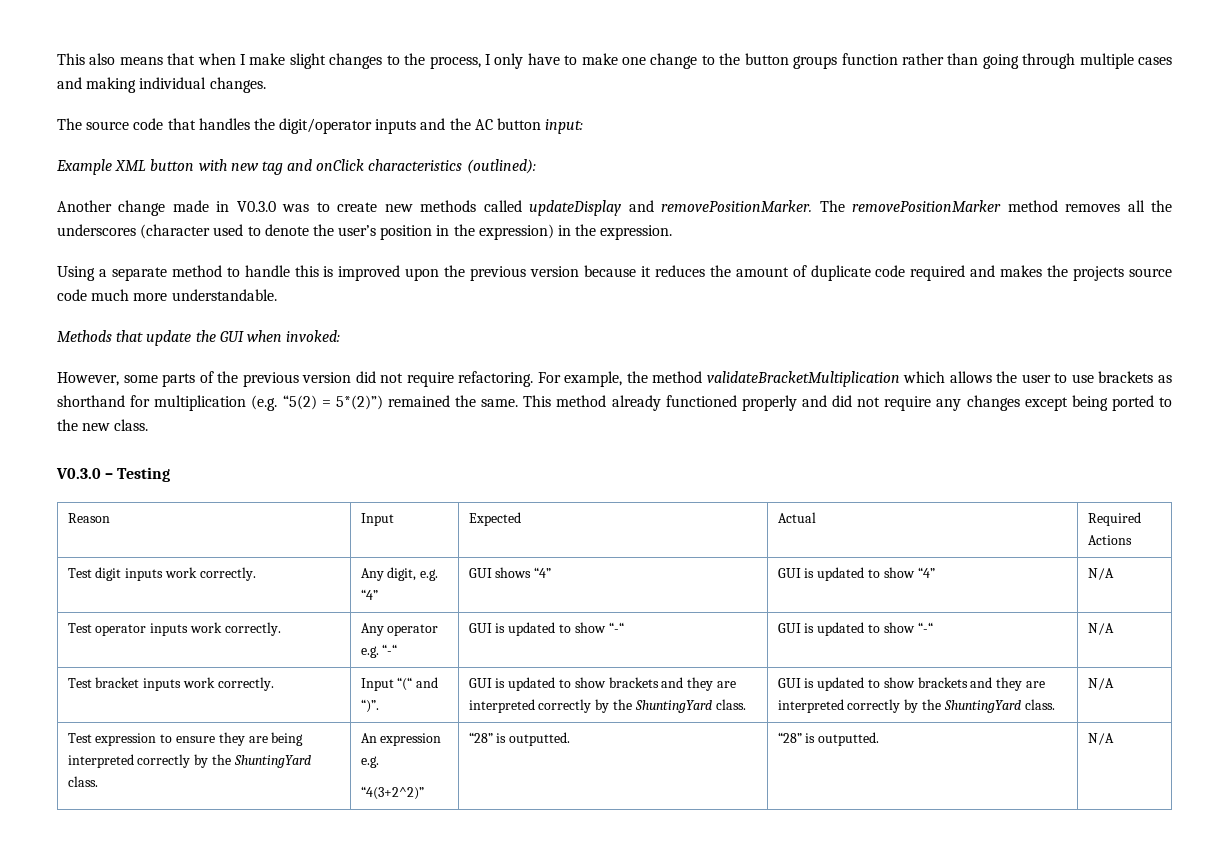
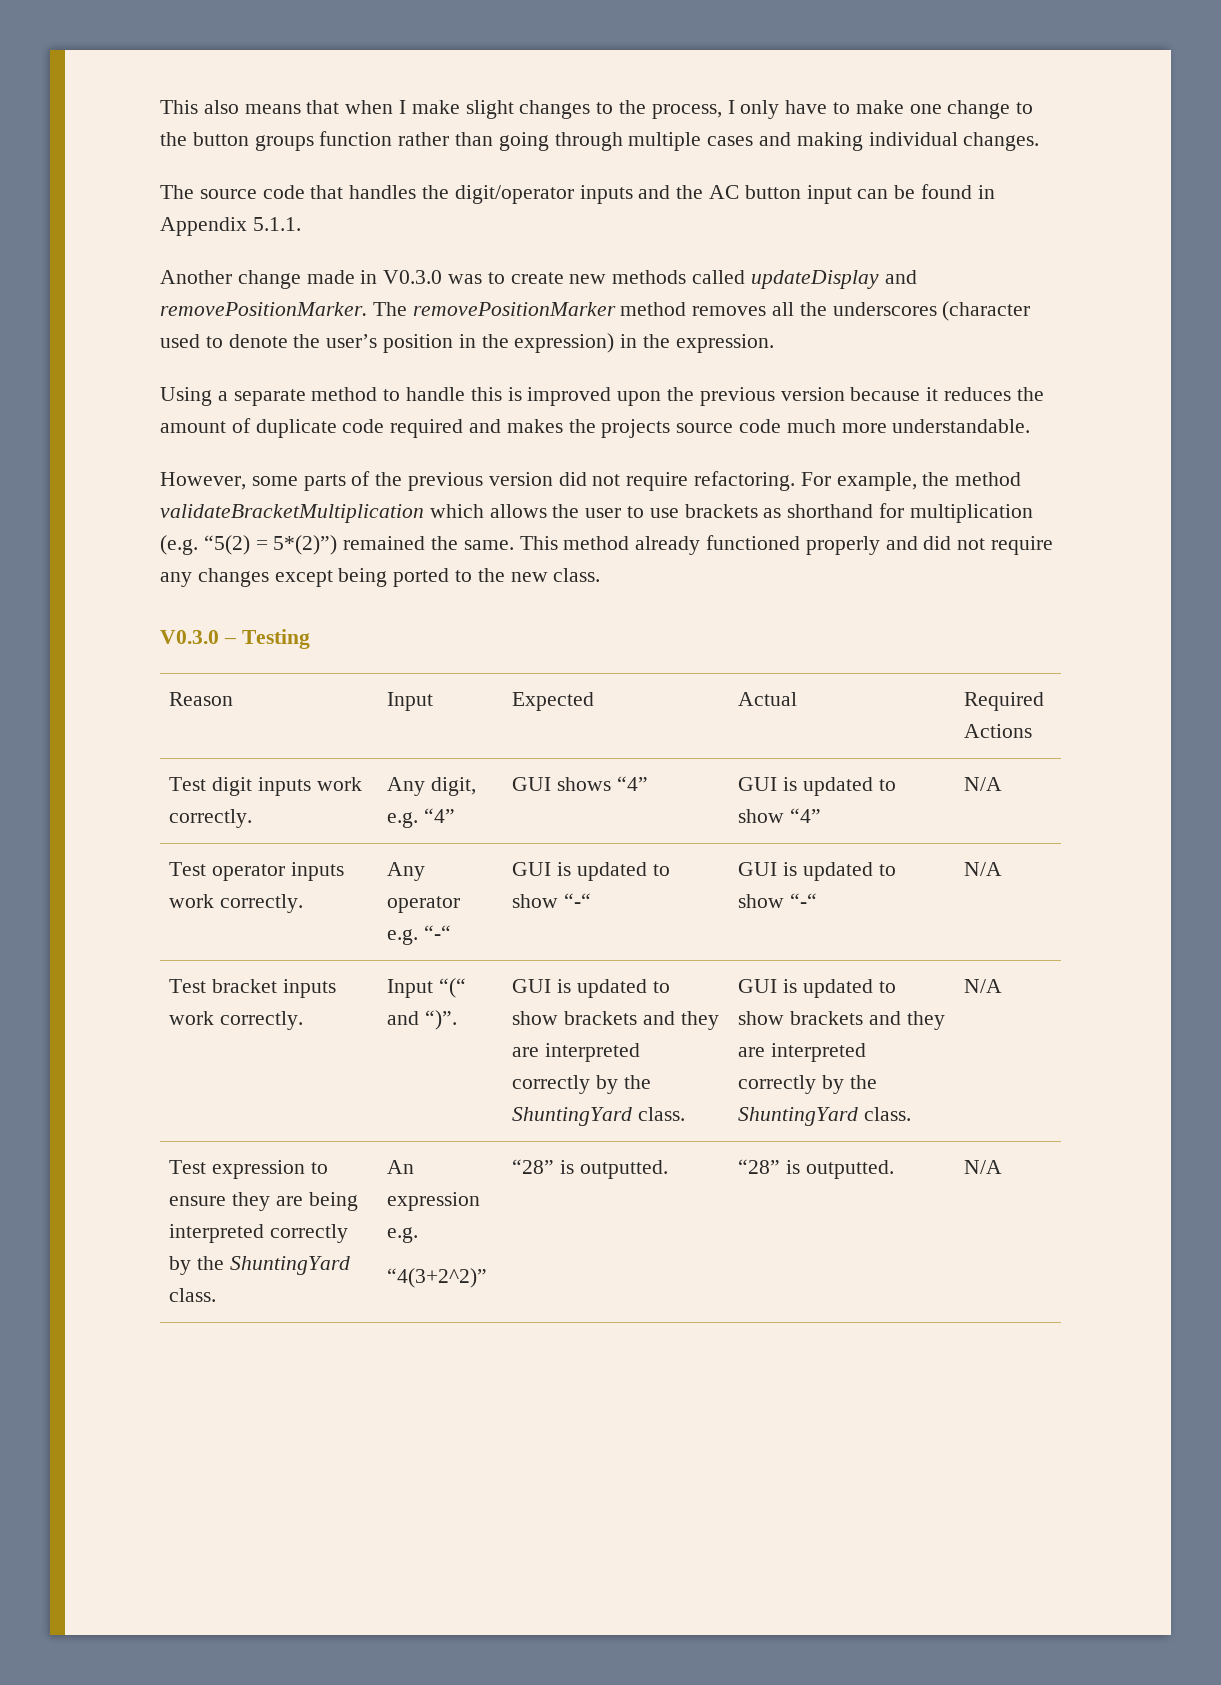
- The source code that handles the digit/operator inputs and the AC button input:
- Example XML button with new tag and onClick characteristics (outlined):
+ The source code that handles the digit/operator inputs and the AC button input can be found in Appendix 5.1.1.
- Methods that update the GUI when invoked:

